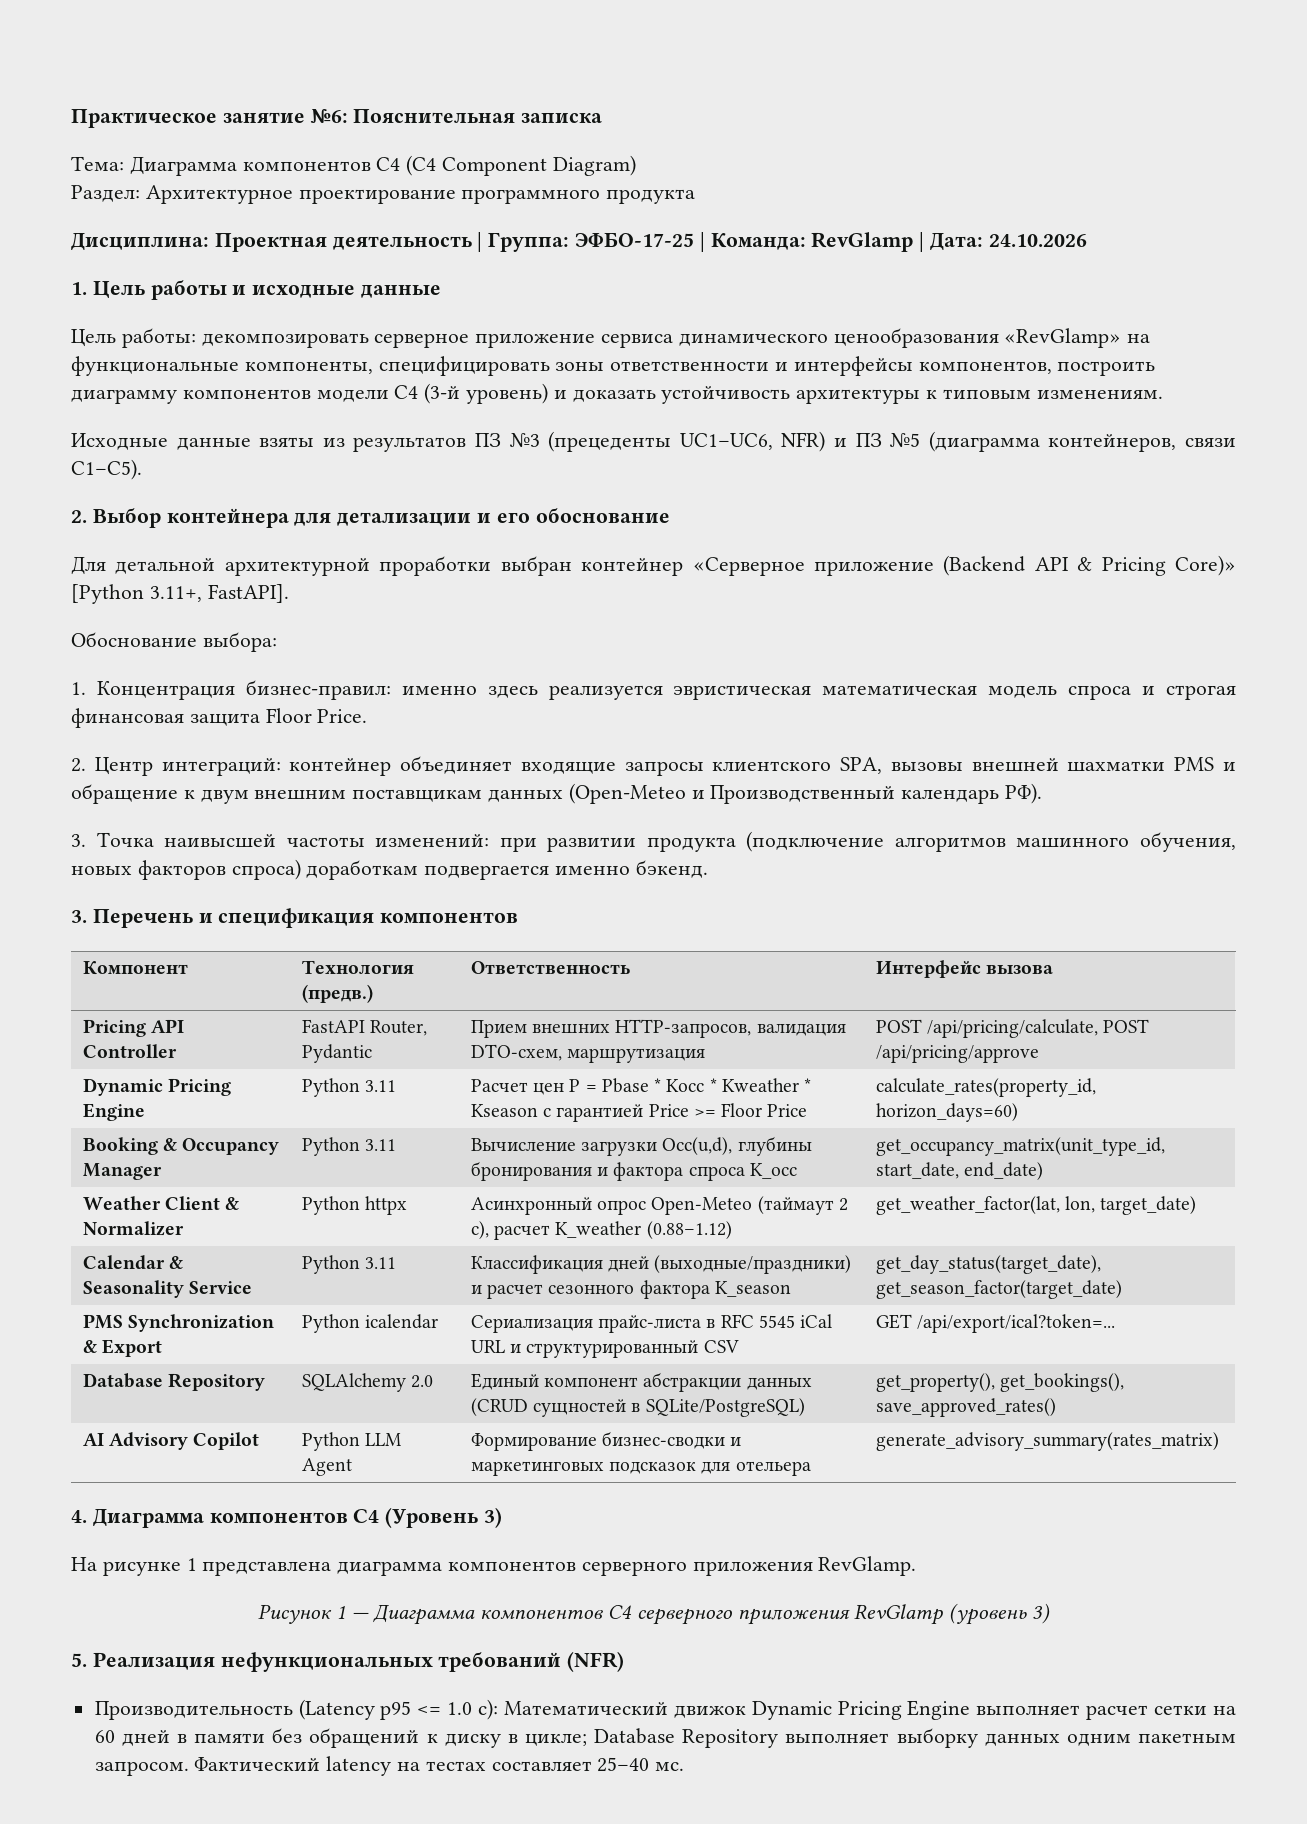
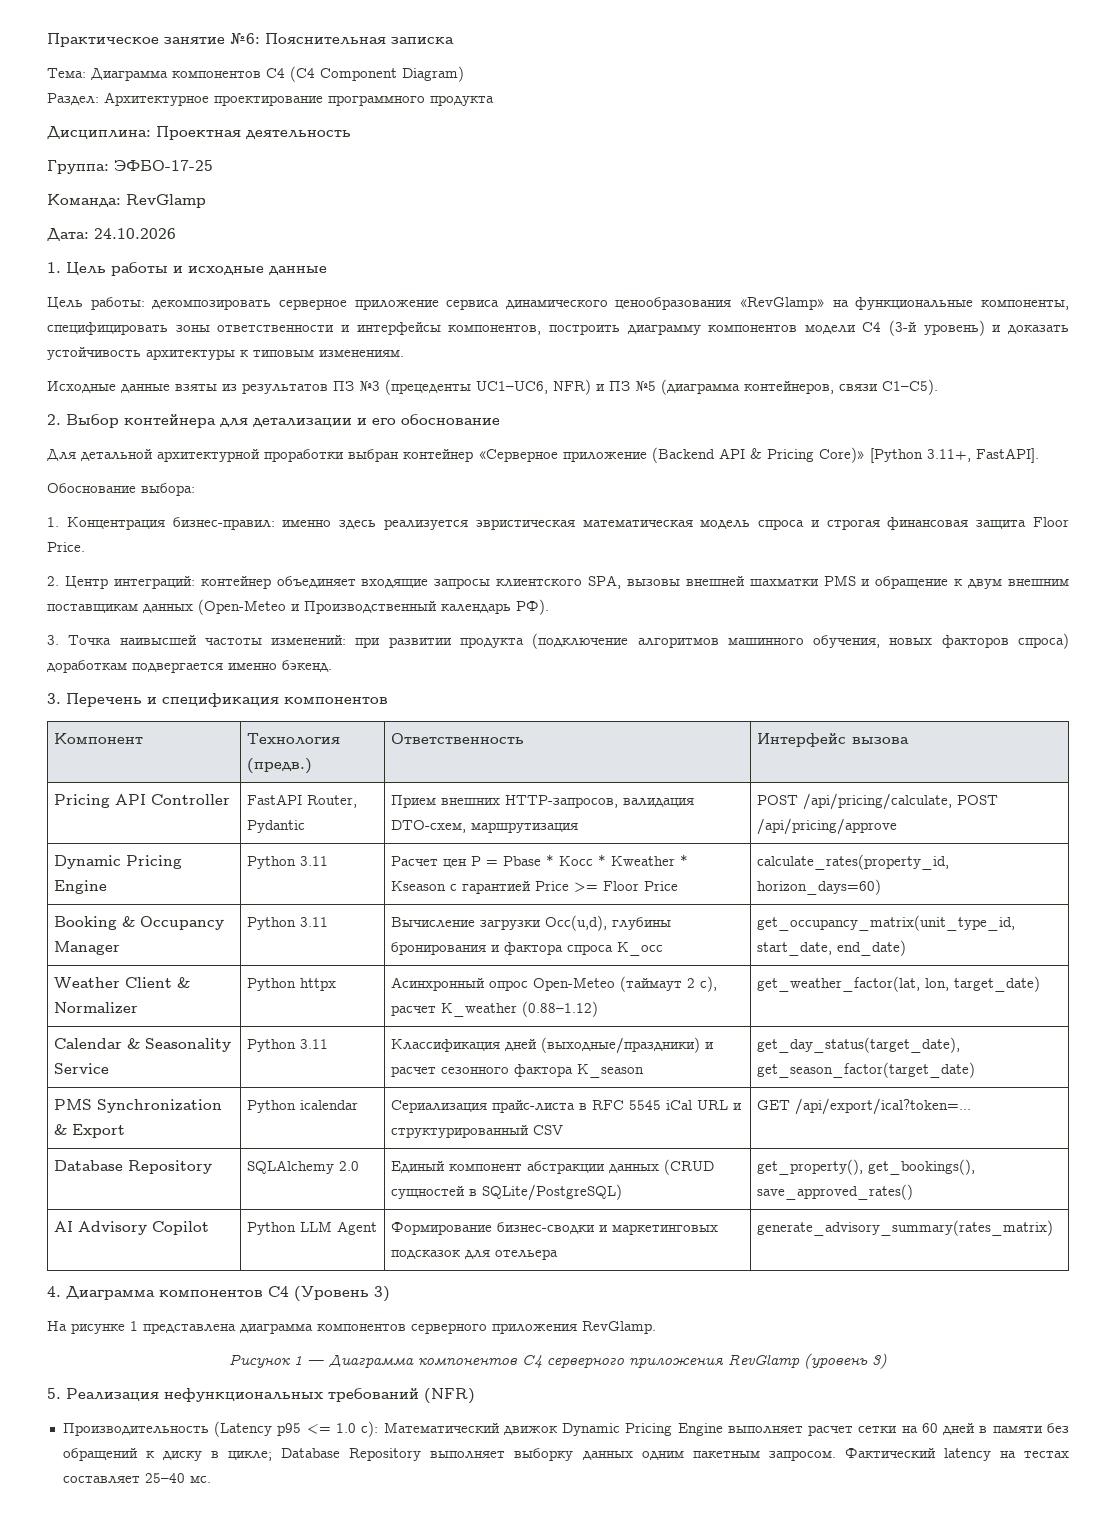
- Дисциплина: Проектная деятельность | Группа: ЭФБО-17-25 | Команда: RevGlamp | Дата: 24.10.2026
+ Дисциплина: Проектная деятельность
+ Группа: ЭФБО-17-25
+ Команда: RevGlamp
+ Дата: 24.10.2026

